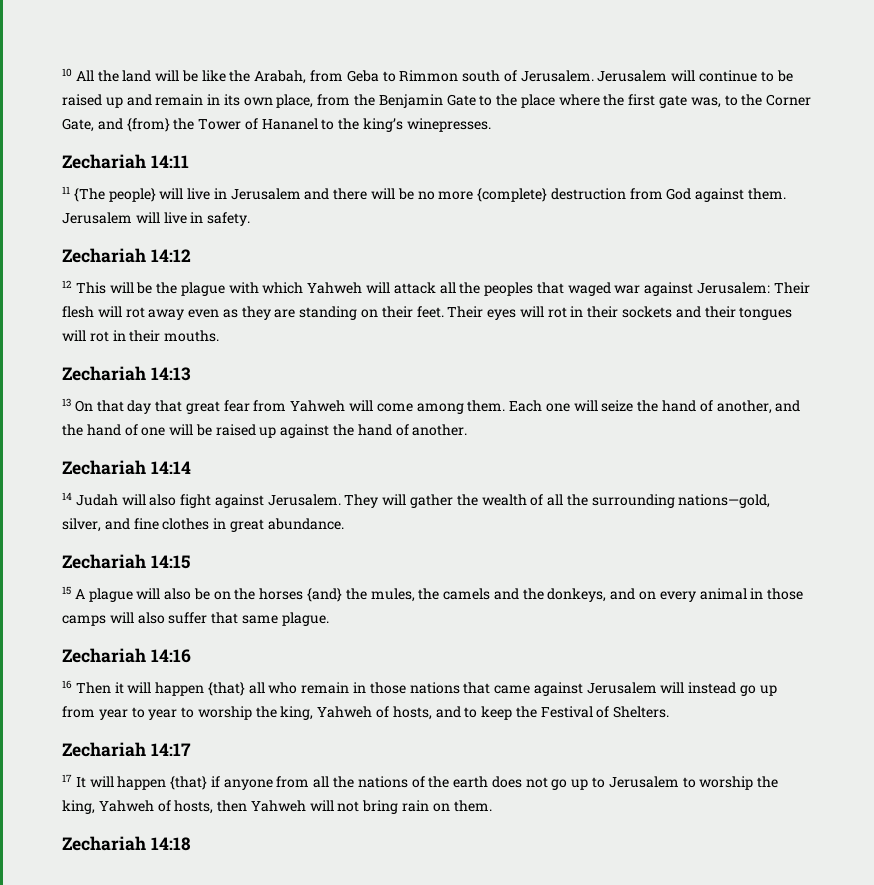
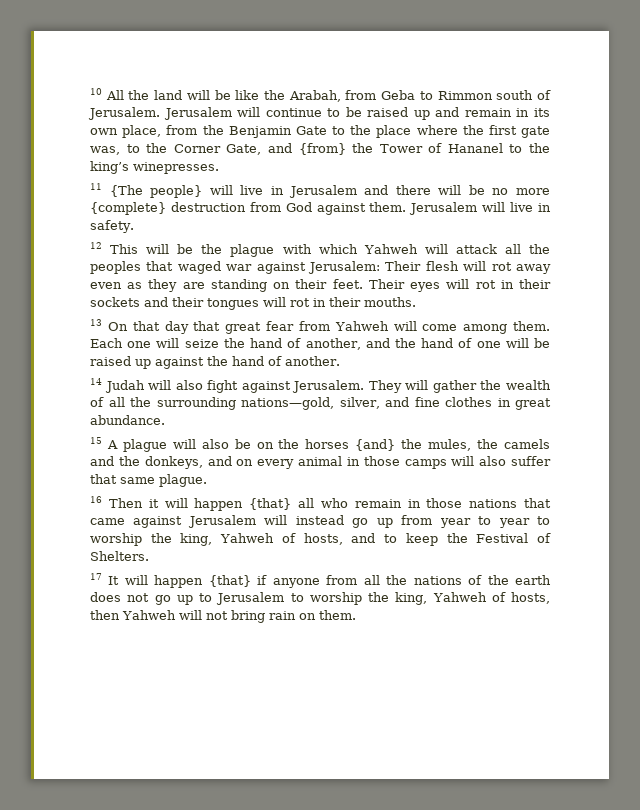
- Zechariah 14:11
- Zechariah 14:12
- Zechariah 14:13
- Zechariah 14:14
- Zechariah 14:15
- Zechariah 14:16
- Zechariah 14:17
- Zechariah 14:18

